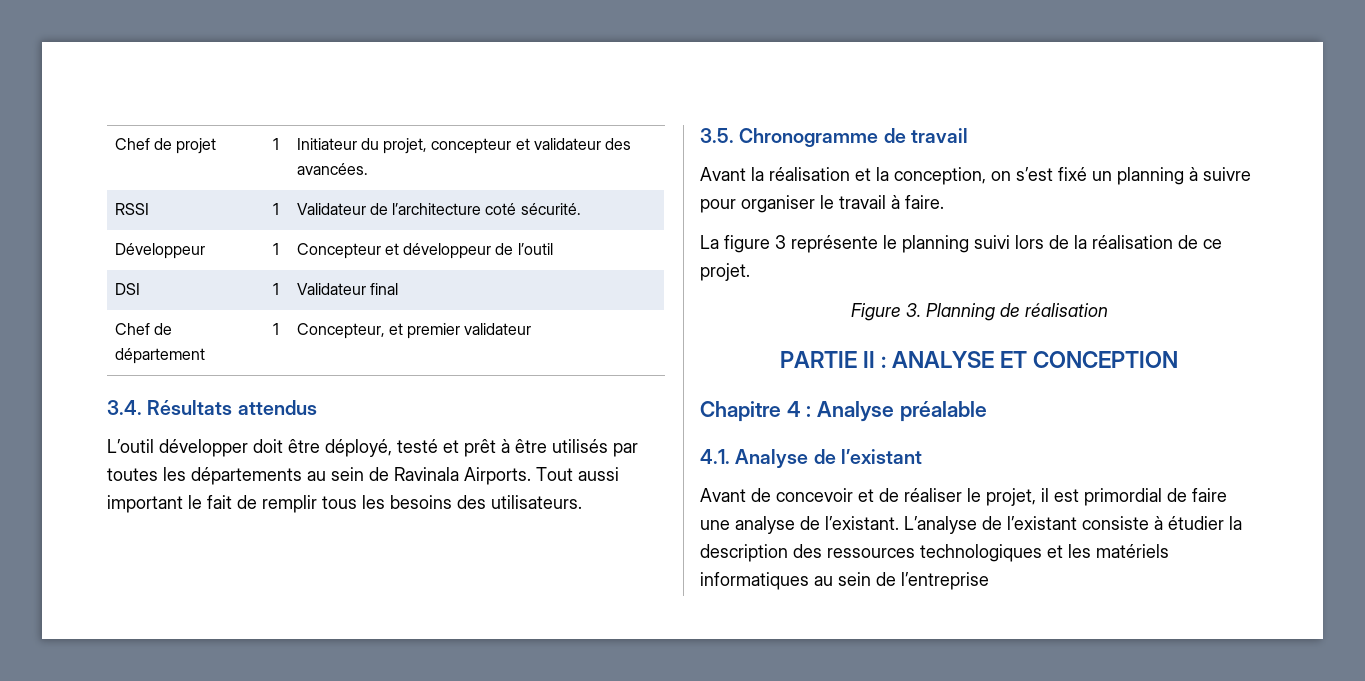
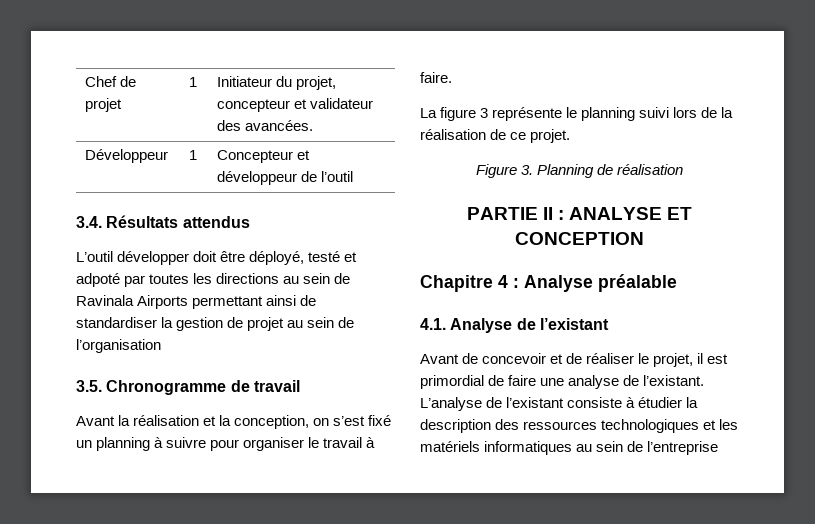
- RSSI | 1 | Validateur de l’architecture coté sécurité.
- DSI | 1 | Validateur final
- Chef de département | 1 | Concepteur, et premier validateur
- L’outil développer doit être déployé, testé et prêt à être utilisés par toutes les départements au sein de Ravinala Airports. Tout aussi important le fait de remplir tous les besoins des utilisateurs.
+ L’outil développer doit être déployé, testé et adpoté par toutes les directions au sein de Ravinala Airports permettant ainsi de standardiser la gestion de projet au sein de l’organisation

